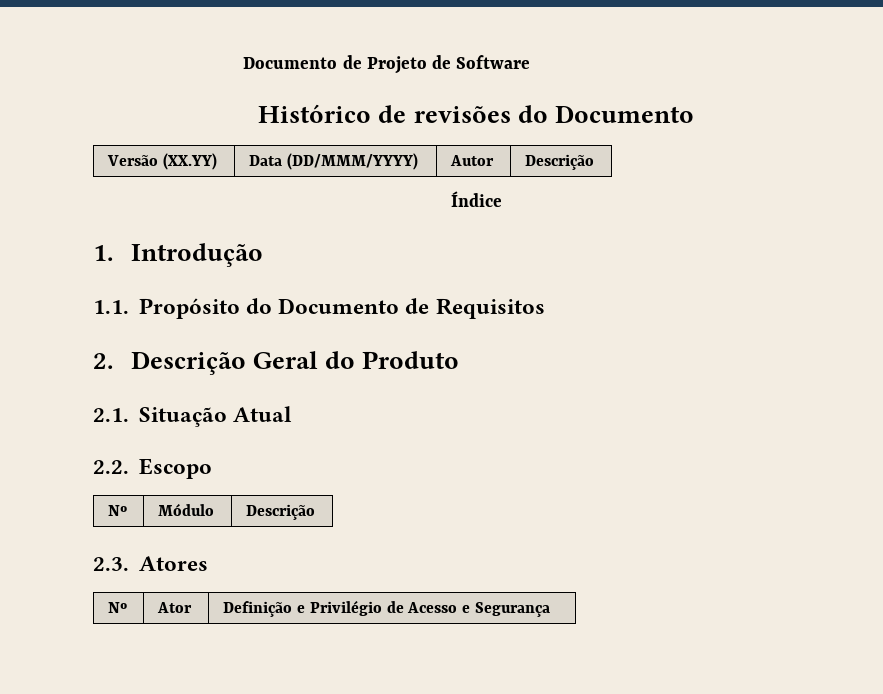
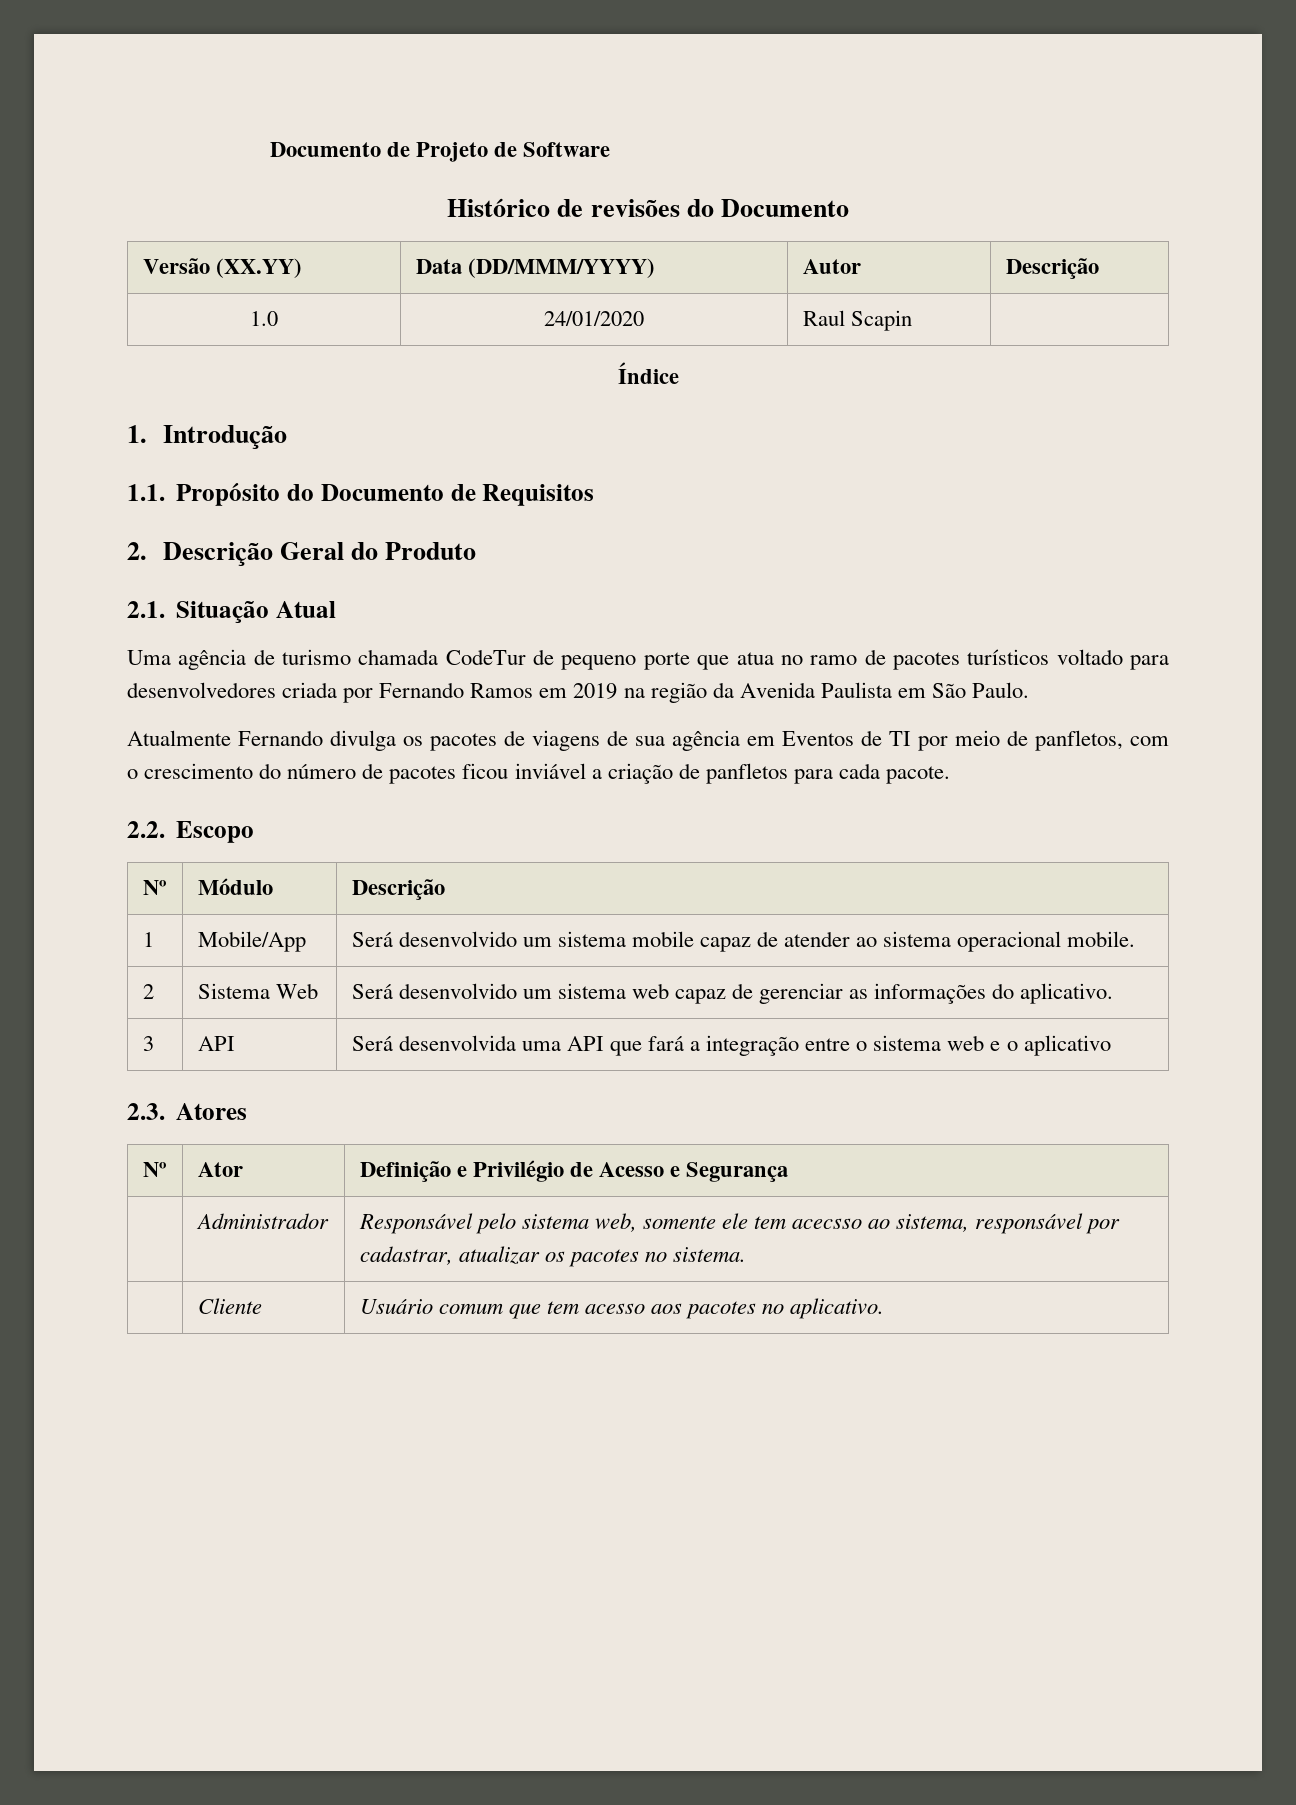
+ 1.0 | 24/01/2020 | Raul Scapin |
+ Uma agência de turismo chamada CodeTur de pequeno porte que atua no ramo de pacotes turísticos voltado para desenvolvedores criada por Fernando Ramos em 2019 na região da Avenida Paulista em São Paulo.
+ Atualmente Fernando divulga os pacotes de viagens de sua agência em Eventos de TI por meio de panfletos, com o crescimento do número de pacotes ficou inviável a criação de panfletos para cada pacote.
+ 1 | Mobile/App | Será desenvolvido um sistema mobile capaz de atender ao sistema operacional mobile.
+ 2 | Sistema Web | Será desenvolvido um sistema web capaz de gerenciar as informações do aplicativo.
+ 3 | API | Será desenvolvida uma API que fará a integração entre o sistema web e o aplicativo
+ | Administrador | Responsável pelo sistema web, somente ele tem acecsso ao sistema, responsável por cadastrar, atualizar os pacotes no sistema.
+ | Cliente | Usuário comum que tem acesso aos pacotes no aplicativo.

